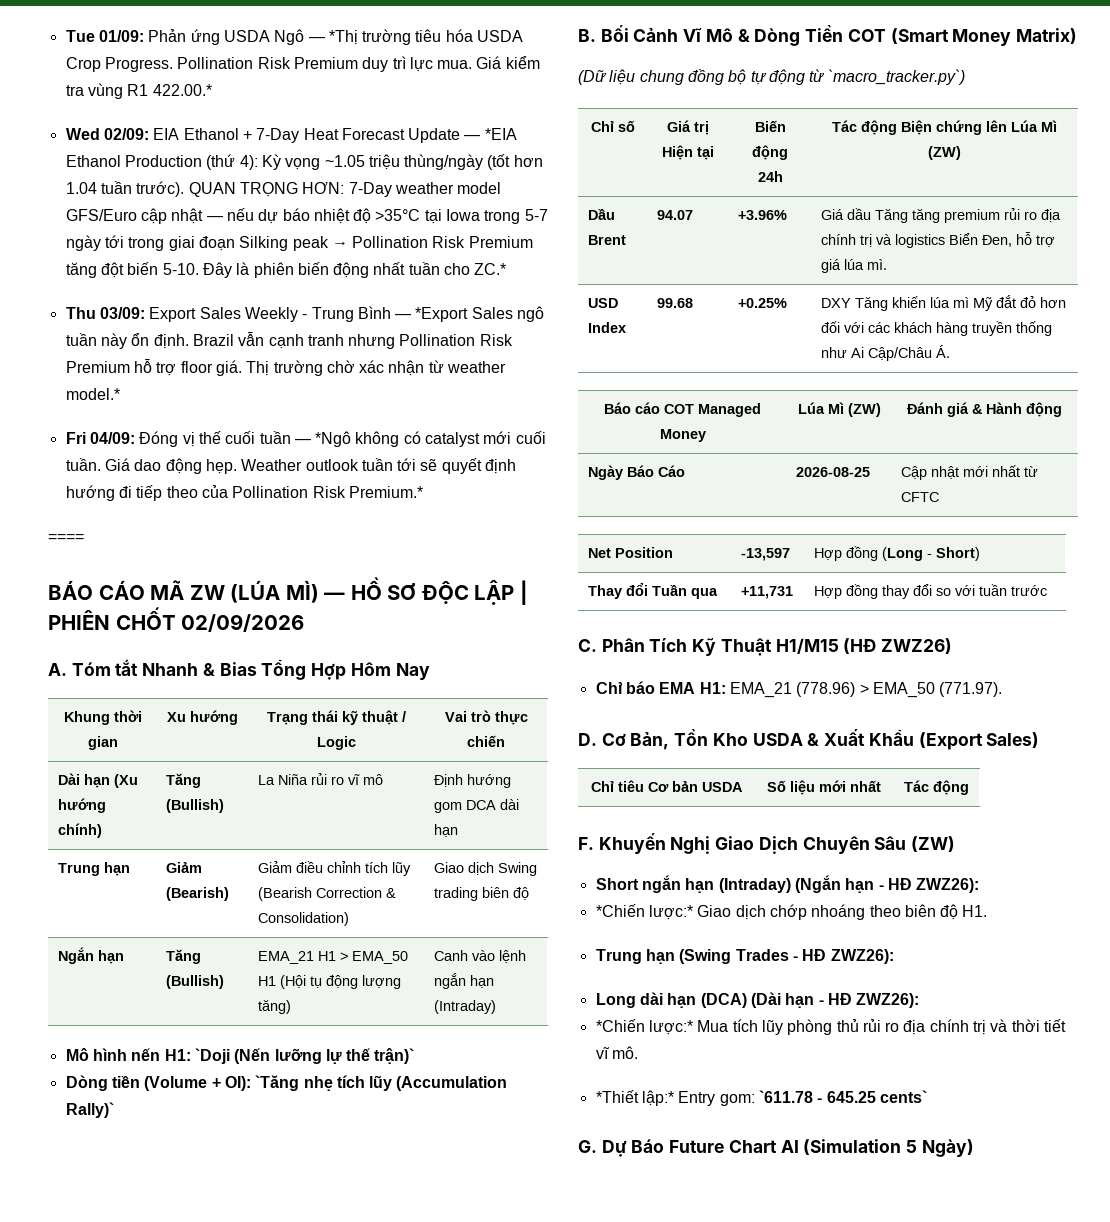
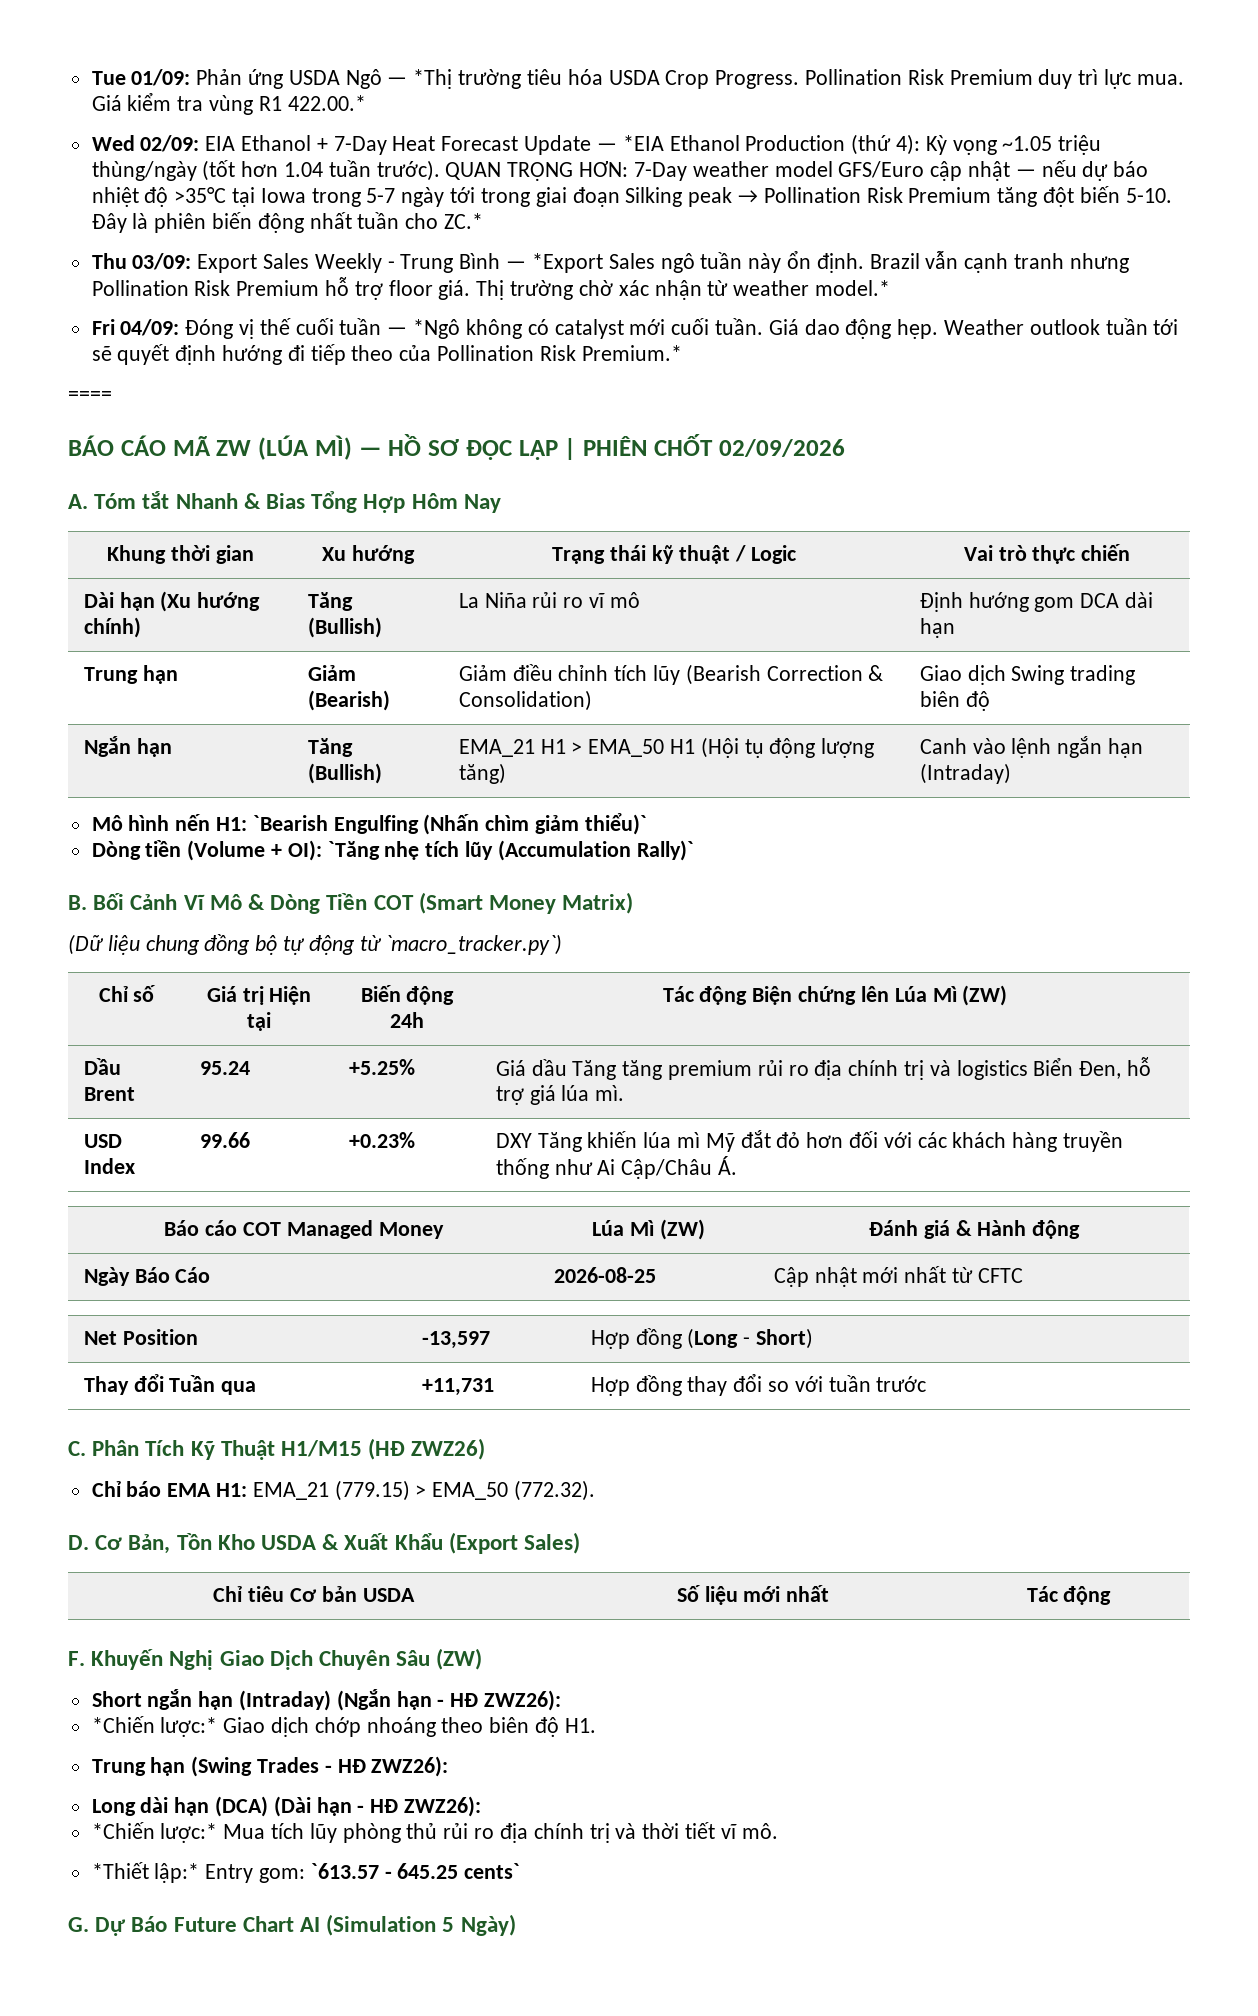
- Mô hình nến H1: `Doji (Nến lưỡng lự thế trận)`
+ Mô hình nến H1: `Bearish Engulfing (Nhấn chìm giảm thiểu)`
- Dầu Brent | 94.07 | +3.96% | Giá dầu Tăng tăng premium rủi ro địa chính trị và logistics Biển Đen, hỗ trợ giá lúa mì.
+ Dầu Brent | 95.24 | +5.25% | Giá dầu Tăng tăng premium rủi ro địa chính trị và logistics Biển Đen, hỗ trợ giá lúa mì.
- USD Index | 99.68 | +0.25% | DXY Tăng khiến lúa mì Mỹ đắt đỏ hơn đối với các khách hàng truyền thống như Ai Cập/Châu Á.
+ USD Index | 99.66 | +0.23% | DXY Tăng khiến lúa mì Mỹ đắt đỏ hơn đối với các khách hàng truyền thống như Ai Cập/Châu Á.
- Chỉ báo EMA H1: EMA_21 (778.96) > EMA_50 (771.97).
+ Chỉ báo EMA H1: EMA_21 (779.15) > EMA_50 (772.32).
- *Thiết lập:* Entry gom: `611.78 - 645.25 cents`
+ *Thiết lập:* Entry gom: `613.57 - 645.25 cents`

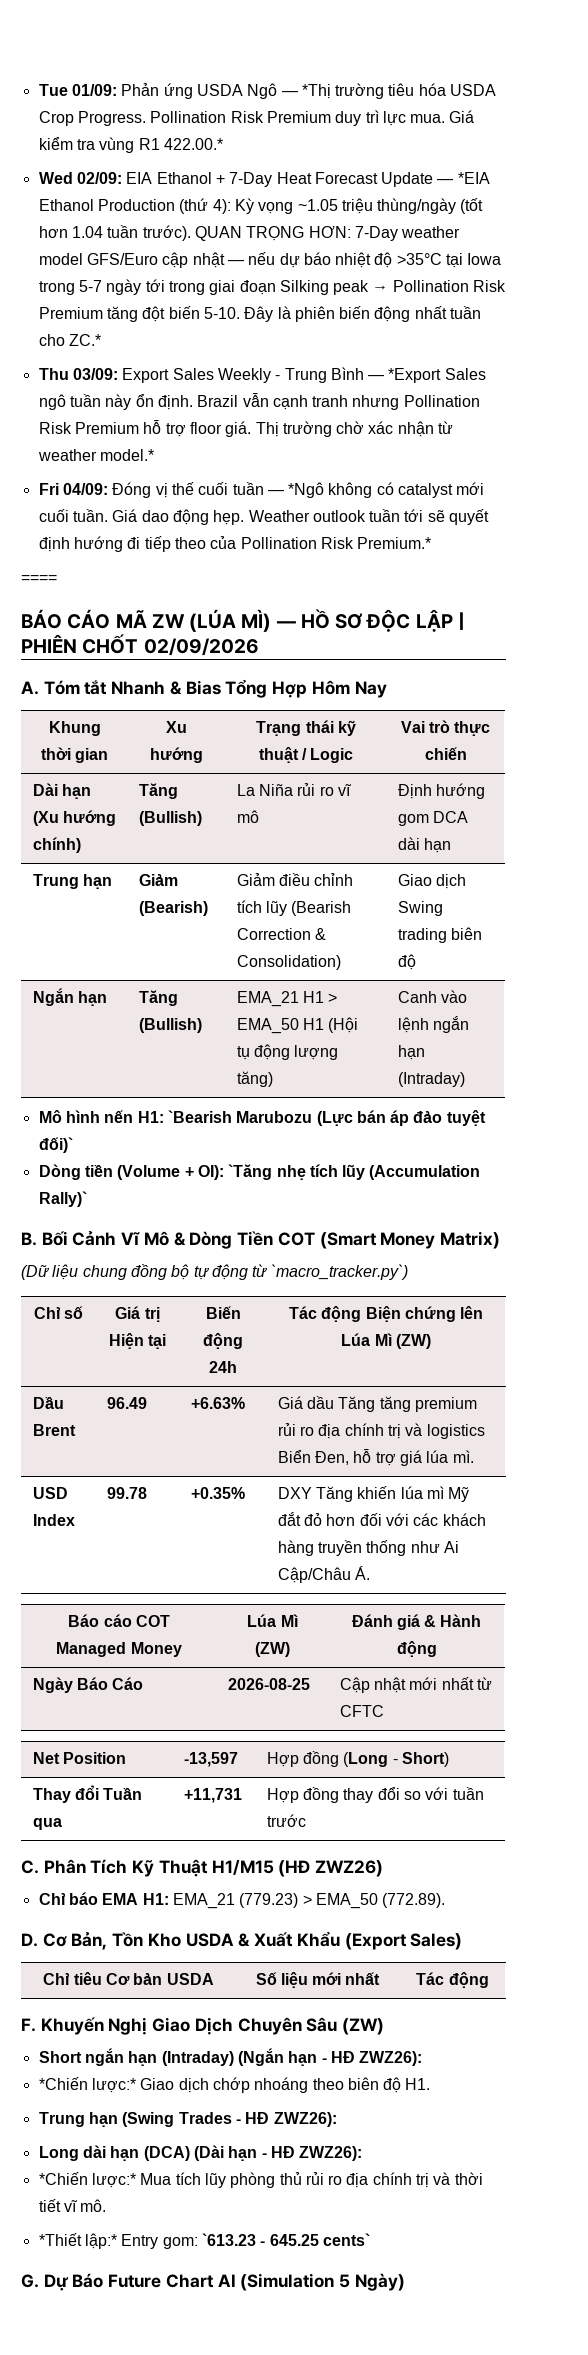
- Mô hình nến H1: `Bearish Engulfing (Nhấn chìm giảm thiểu)`
+ Mô hình nến H1: `Bearish Marubozu (Lực bán áp đảo tuyệt đối)`
- Dầu Brent | 95.24 | +5.25% | Giá dầu Tăng tăng premium rủi ro địa chính trị và logistics Biển Đen, hỗ trợ giá lúa mì.
+ Dầu Brent | 96.49 | +6.63% | Giá dầu Tăng tăng premium rủi ro địa chính trị và logistics Biển Đen, hỗ trợ giá lúa mì.
- USD Index | 99.66 | +0.23% | DXY Tăng khiến lúa mì Mỹ đắt đỏ hơn đối với các khách hàng truyền thống như Ai Cập/Châu Á.
+ USD Index | 99.78 | +0.35% | DXY Tăng khiến lúa mì Mỹ đắt đỏ hơn đối với các khách hàng truyền thống như Ai Cập/Châu Á.
- Chỉ báo EMA H1: EMA_21 (779.15) > EMA_50 (772.32).
+ Chỉ báo EMA H1: EMA_21 (779.23) > EMA_50 (772.89).
- *Thiết lập:* Entry gom: `613.57 - 645.25 cents`
+ *Thiết lập:* Entry gom: `613.23 - 645.25 cents`

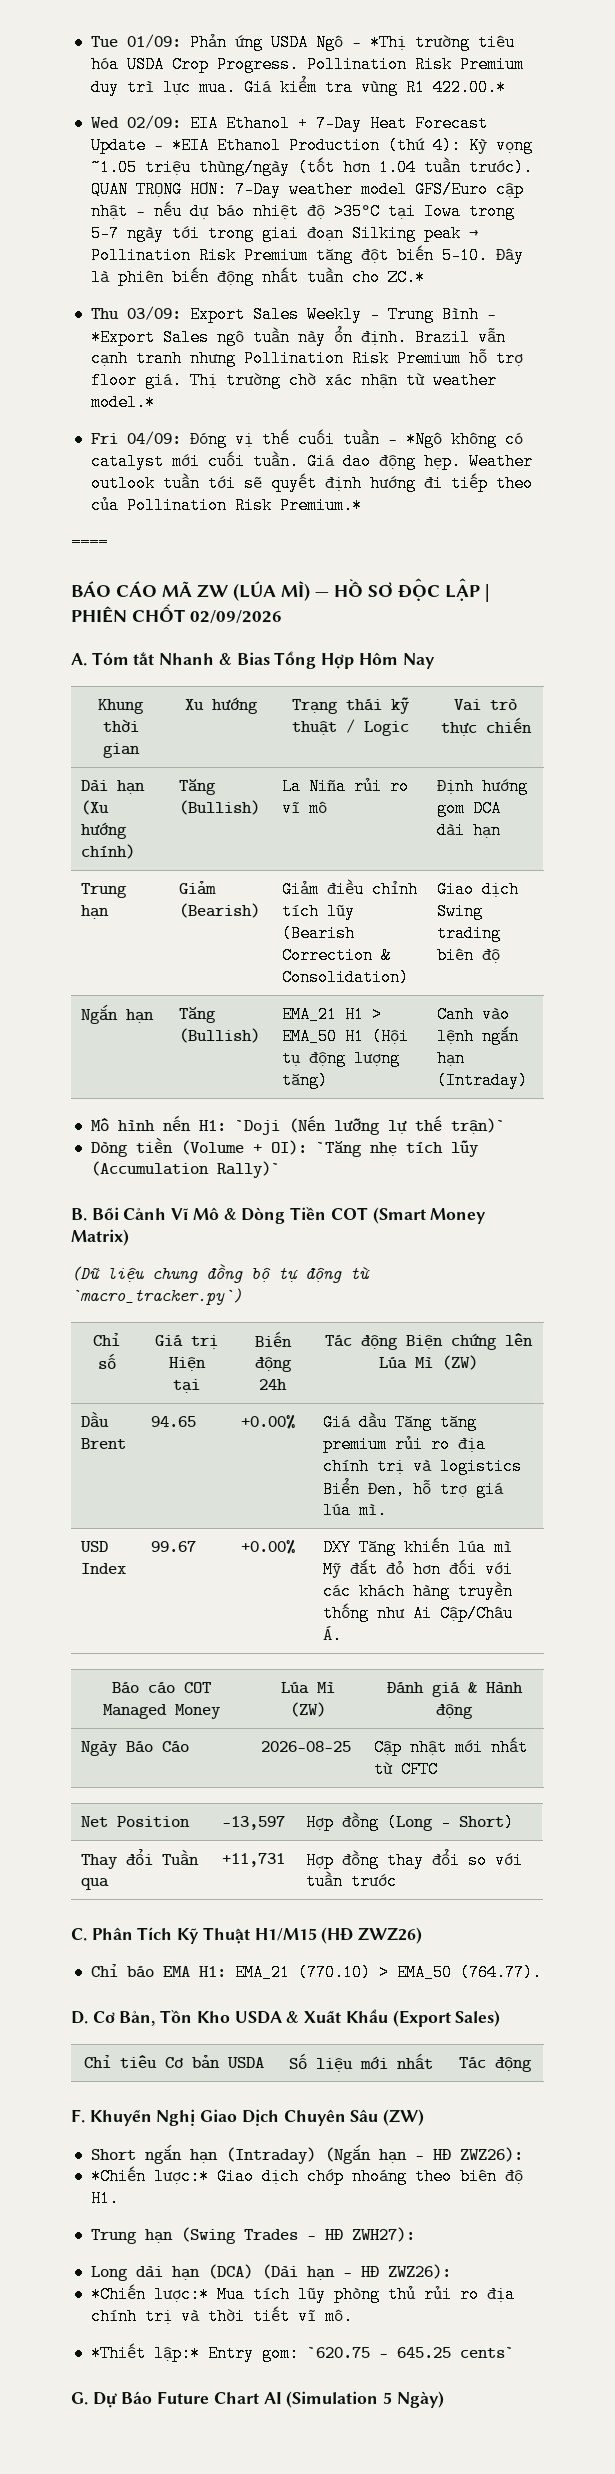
- Mô hình nến H1: `Bearish Marubozu (Lực bán áp đảo tuyệt đối)`
+ Mô hình nến H1: `Doji (Nến lưỡng lự thế trận)`
- Dầu Brent | 96.49 | +6.63% | Giá dầu Tăng tăng premium rủi ro địa chính trị và logistics Biển Đen, hỗ trợ giá lúa mì.
+ Dầu Brent | 94.65 | +0.00% | Giá dầu Tăng tăng premium rủi ro địa chính trị và logistics Biển Đen, hỗ trợ giá lúa mì.
- USD Index | 99.78 | +0.35% | DXY Tăng khiến lúa mì Mỹ đắt đỏ hơn đối với các khách hàng truyền thống như Ai Cập/Châu Á.
+ USD Index | 99.67 | +0.00% | DXY Tăng khiến lúa mì Mỹ đắt đỏ hơn đối với các khách hàng truyền thống như Ai Cập/Châu Á.
- Chỉ báo EMA H1: EMA_21 (779.23) > EMA_50 (772.89).
+ Chỉ báo EMA H1: EMA_21 (770.10) > EMA_50 (764.77).
- Trung hạn (Swing Trades - HĐ ZWZ26):
+ Trung hạn (Swing Trades - HĐ ZWH27):
- *Thiết lập:* Entry gom: `613.23 - 645.25 cents`
+ *Thiết lập:* Entry gom: `620.75 - 645.25 cents`

